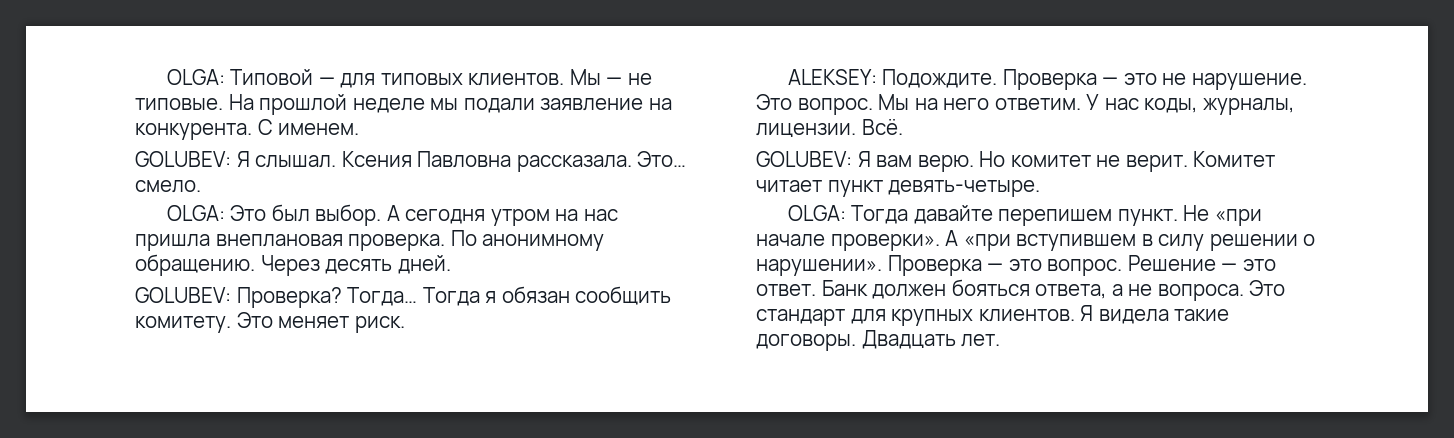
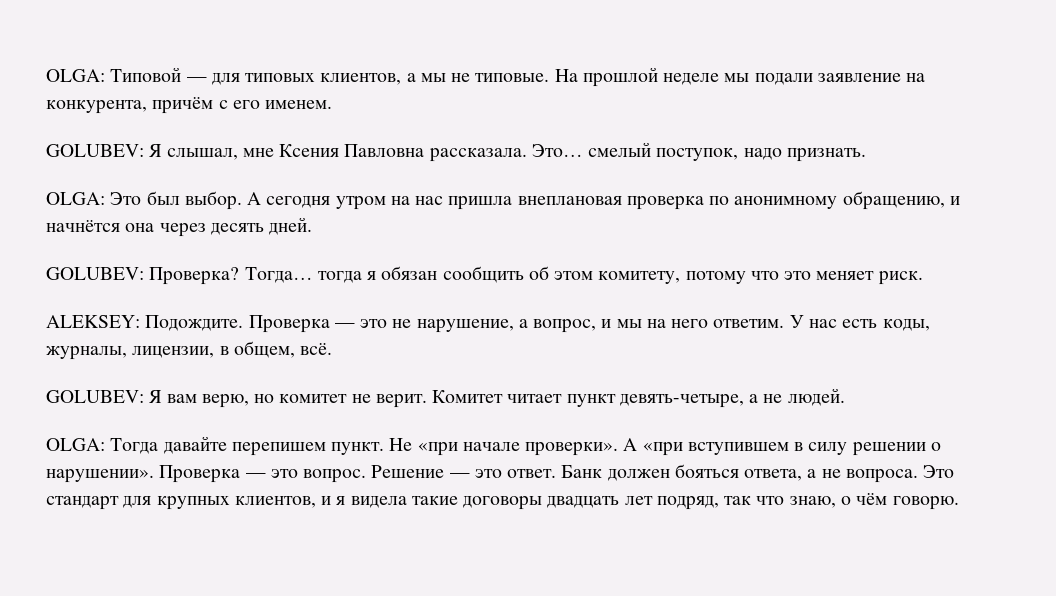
- OLGA: Типовой — для типовых клиентов. Мы — не типовые.
+ OLGA: Типовой — для типовых клиентов, а мы не типовые.
- На прошлой неделе мы подали заявление на конкурента. С именем.
+ На прошлой неделе мы подали заявление на конкурента, причём с его именем.
- GOLUBEV: Я слышал. Ксения Павловна рассказала.
+ GOLUBEV: Я слышал, мне Ксения Павловна рассказала.
- Это… смело.
+ Это… смелый поступок, надо признать.
- А сегодня утром на нас пришла внеплановая проверка. По анонимному обращению. Через десять дней.
+ А сегодня утром на нас пришла внеплановая проверка по анонимному обращению, и начнётся она через десять дней.
- Тогда… Тогда я обязан сообщить комитету. Это меняет риск.
+ Тогда… тогда я обязан сообщить об этом комитету, потому что это меняет риск.
- Проверка — это не нарушение. Это вопрос. Мы на него ответим.
+ Проверка — это не нарушение, а вопрос, и мы на него ответим.
- У нас коды, журналы, лицензии. Всё.
+ У нас есть коды, журналы, лицензии, в общем, всё.
- GOLUBEV: Я вам верю. Но комитет не верит.
+ GOLUBEV: Я вам верю, но комитет не верит.
- Комитет читает пункт девять-четыре.
+ Комитет читает пункт девять-четыре, а не людей.
- Это стандарт для крупных клиентов. Я видела такие договоры. Двадцать лет.
+ Это стандарт для крупных клиентов, и я видела такие договоры двадцать лет подряд, так что знаю, о чём говорю.

